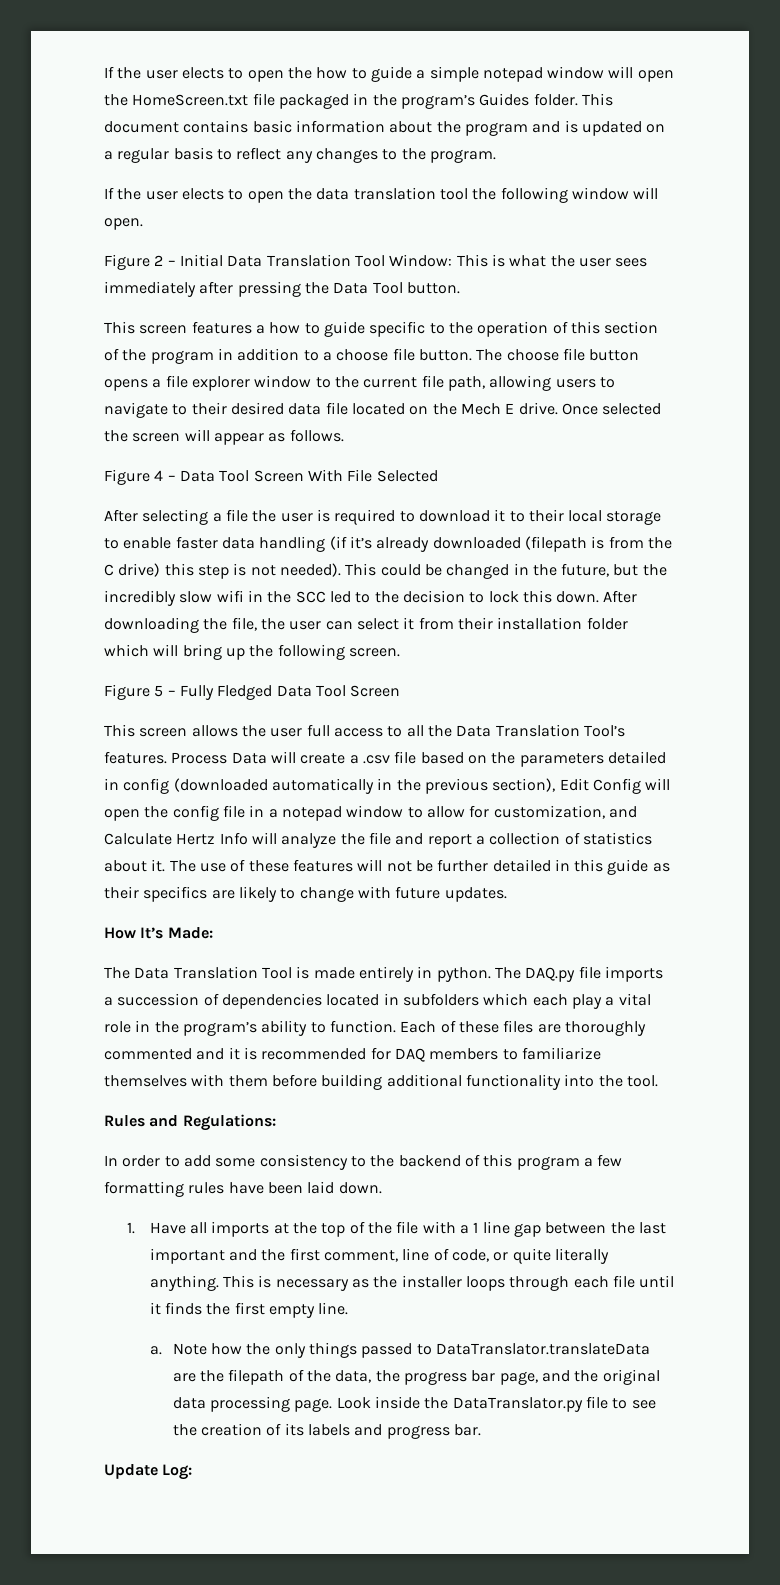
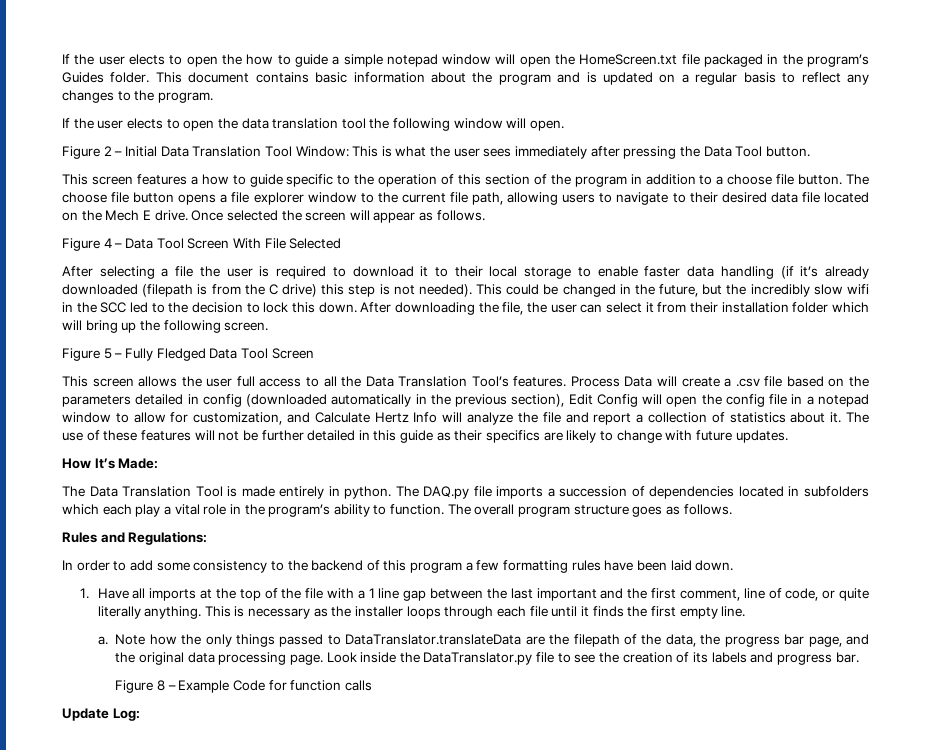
- Each of these files are thoroughly commented and it is recommended for DAQ members to familiarize themselves with them before building additional functionality into the tool.
+ The overall program structure goes as follows.
+ Figure 8 – Example Code for function calls

